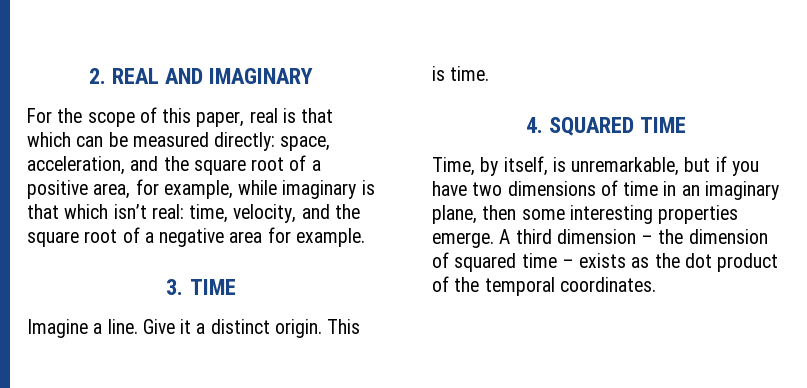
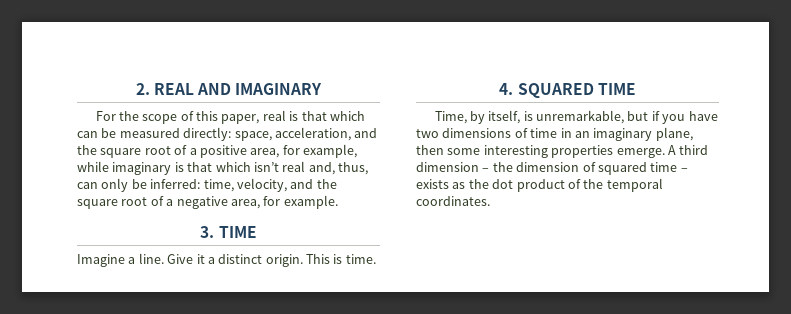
- For the scope of this paper, real is that which can be measured directly: space, acceleration, and the square root of a positive area, for example, while imaginary is that which isn’t real: time, velocity, and the square root of a negative area for example.
+ For the scope of this paper, real is that which can be measured directly: space, acceleration, and the square root of a positive area, for example, while imaginary is that which isn’t real and, thus, can only be inferred: time, velocity, and the square root of a negative area, for example.

